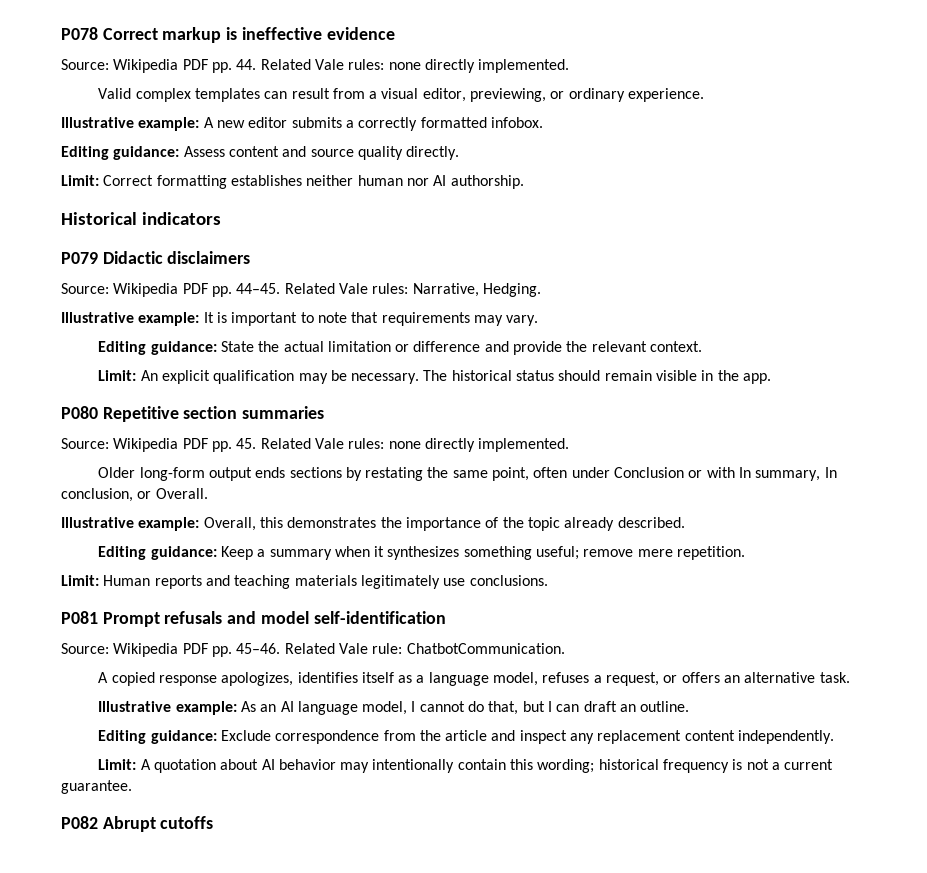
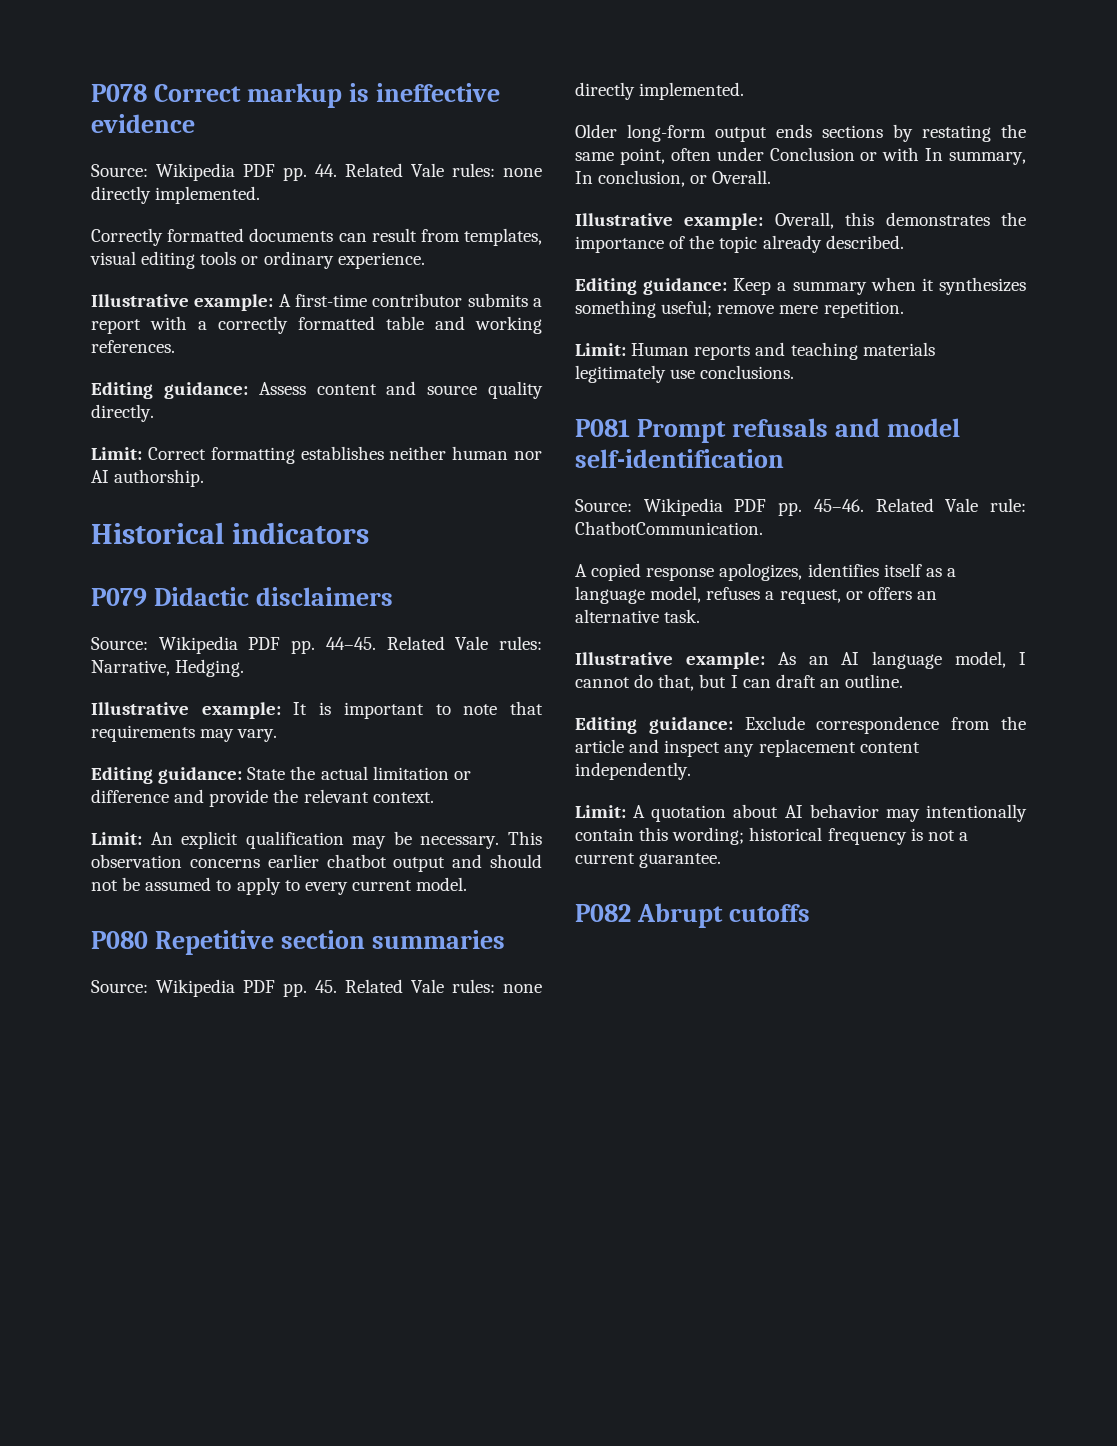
- Valid complex templates can result from a visual editor, previewing, or ordinary experience.
+ Correctly formatted documents can result from templates, visual editing tools or ordinary experience.
- Illustrative example: A new editor submits a correctly formatted infobox.
+ Illustrative example: A first-time contributor submits a report with a correctly formatted table and working references.
- The historical status should remain visible in the app.
+ This observation concerns earlier chatbot output and should not be assumed to apply to every current model.

